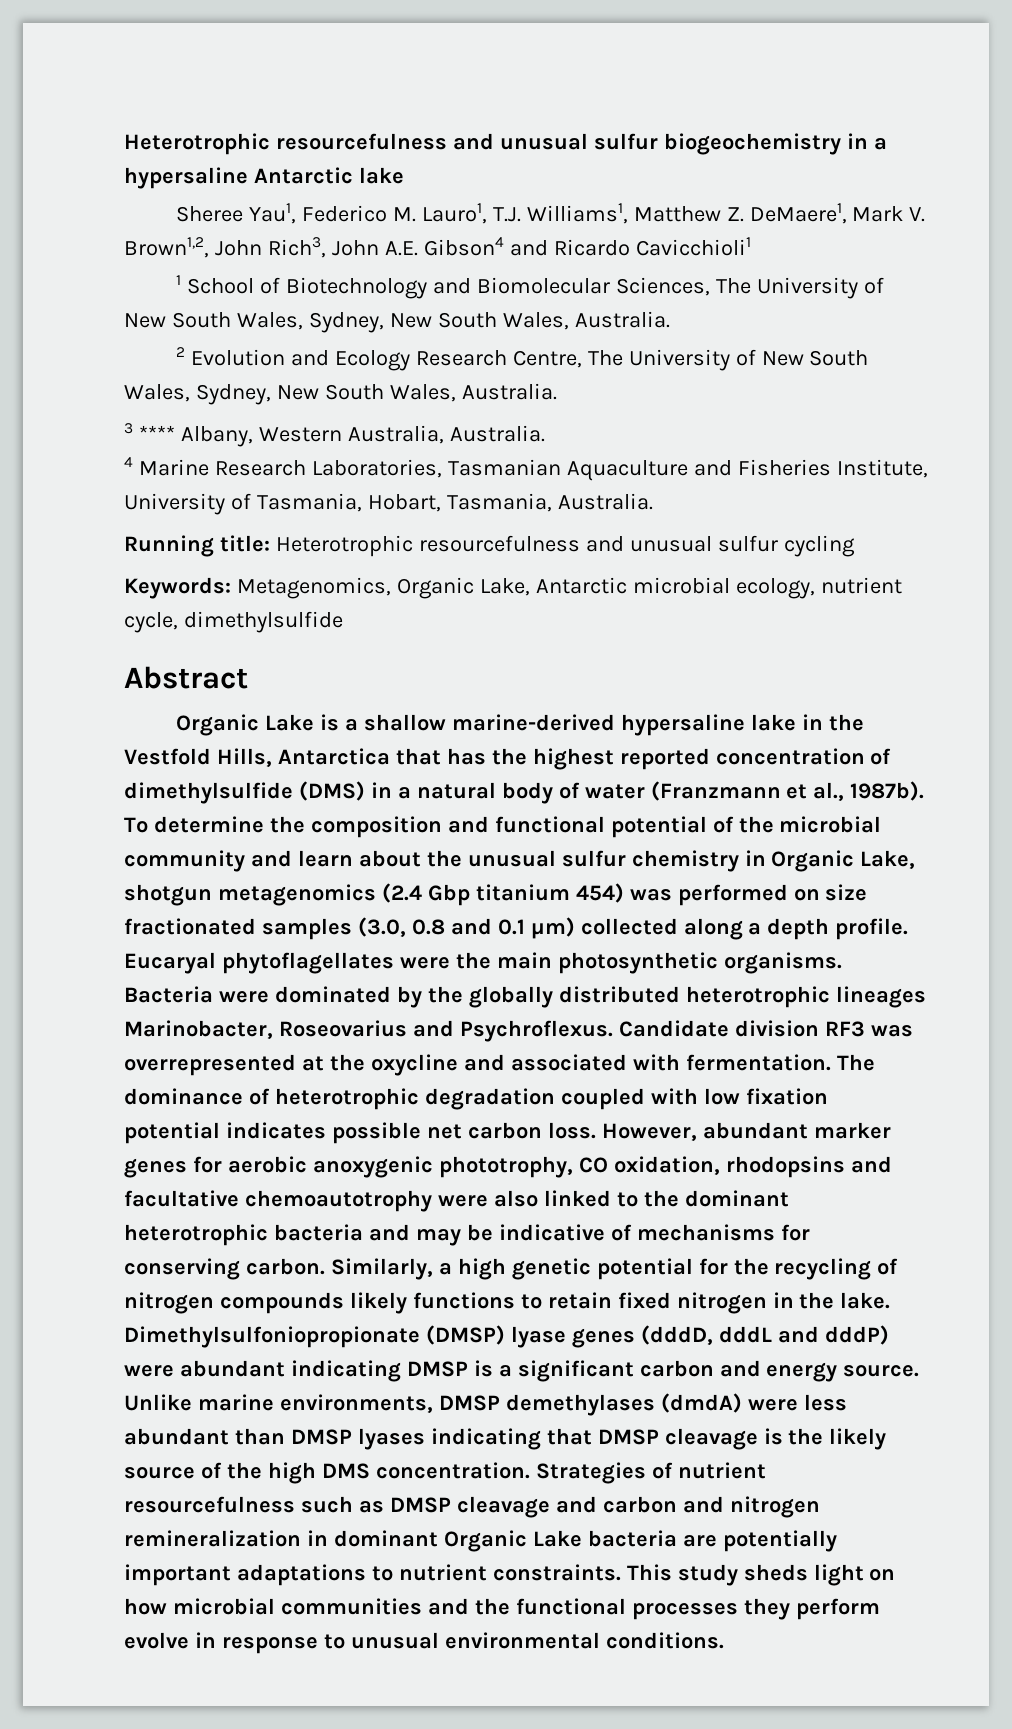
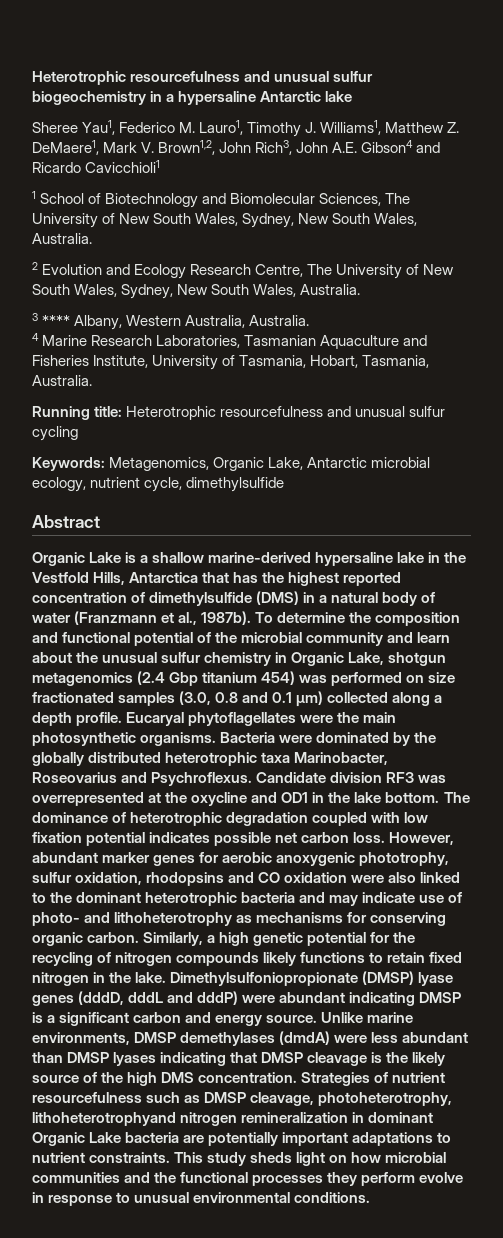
- Sheree Yau1, Federico M. Lauro1, T.J. Williams1, Matthew Z. DeMaere1, Mark V. Brown1,2, John Rich3, John A.E. Gibson4 and Ricardo Cavicchioli1
+ Sheree Yau1, Federico M. Lauro1, Timothy J. Williams1, Matthew Z. DeMaere1, Mark V. Brown1,2, John Rich3, John A.E. Gibson4 and Ricardo Cavicchioli1
- Bacteria were dominated by the globally distributed heterotrophic lineages Marinobacter, Roseovarius and Psychroflexus.
+ Bacteria were dominated by the globally distributed heterotrophic taxa Marinobacter, Roseovarius and Psychroflexus.
- Candidate division RF3 was overrepresented at the oxycline and associated with fermentation.
+ Candidate division RF3 was overrepresented at the oxycline and OD1 in the lake bottom.
- However, abundant marker genes for aerobic anoxygenic phototrophy, CO oxidation, rhodopsins and facultative chemoautotrophy were also linked to the dominant heterotrophic bacteria and may be indicative of mechanisms for conserving carbon.
+ However, abundant marker genes for aerobic anoxygenic phototrophy, sulfur oxidation, rhodopsins and CO oxidation were also linked to the dominant heterotrophic bacteria and may indicate use of photo- and lithoheterotrophy as mechanisms for conserving organic carbon.
- Strategies of nutrient resourcefulness such as DMSP cleavage and carbon and nitrogen remineralization in dominant Organic Lake bacteria are potentially important adaptations to nutrient constraints.
+ Strategies of nutrient resourcefulness such as DMSP cleavage, photoheterotrophy, lithoheterotrophyand nitrogen remineralization in dominant Organic Lake bacteria are potentially important adaptations to nutrient constraints.

